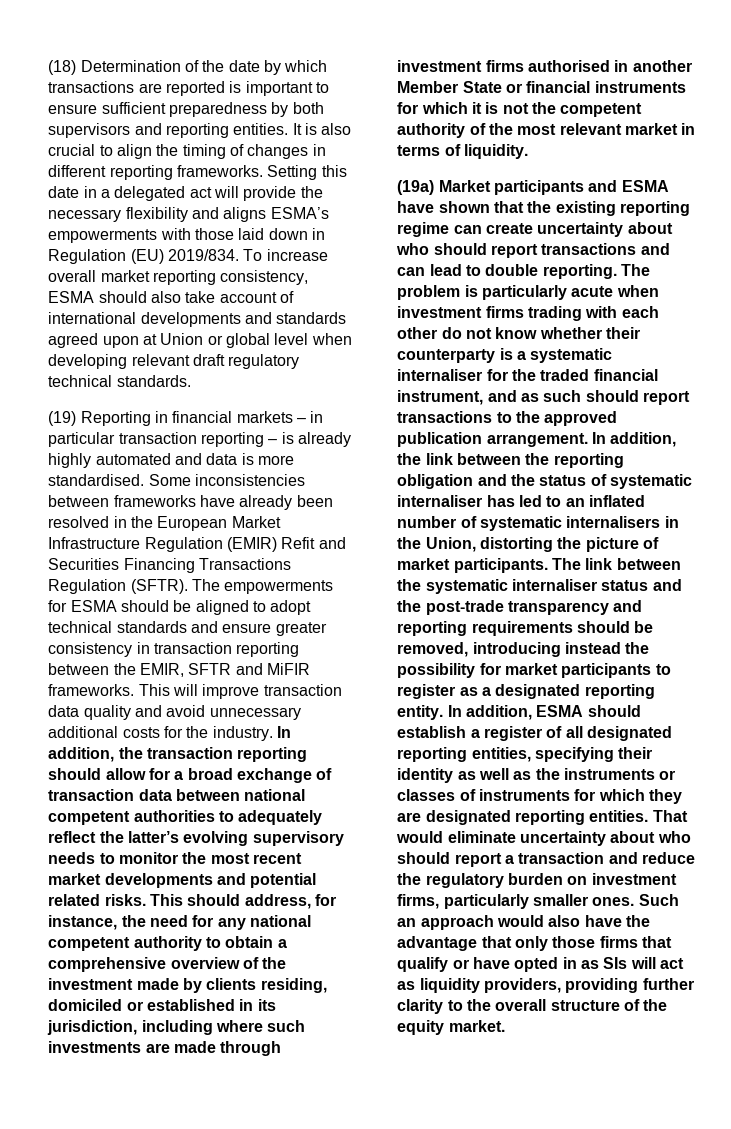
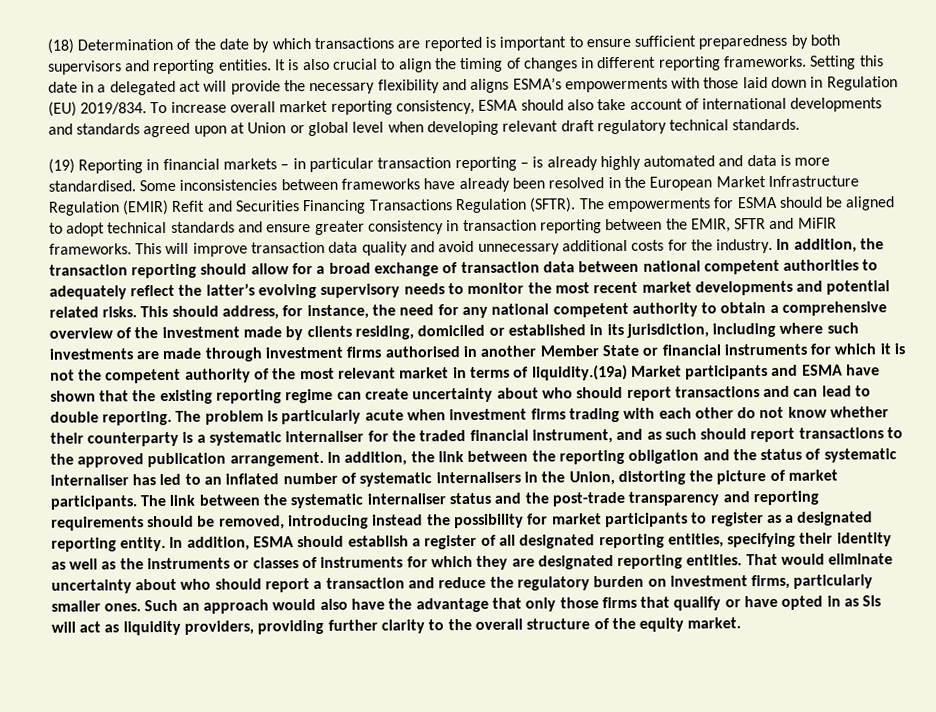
- This should address, for instance, the need for any national competent authority to obtain a comprehensive overview of the investment made by clients residing, domiciled or established in its jurisdiction, including where such investments are made through investment firms authorised in another Member State or financial instruments for which it is not the competent authority of the most relevant market in terms of liquidity.
- (19a) Market participants and ESMA have shown that the existing reporting regime can create uncertainty about who should report transactions and can lead to double reporting.
+ This should address, for instance, the need for any national competent authority to obtain a comprehensive overview of the investment made by clients residing, domiciled or established in its jurisdiction, including where such investments are made through investment firms authorised in another Member State or financial instruments for which it is not the competent authority of the most relevant market in terms of liquidity.(19a) Market participants and ESMA have shown that the existing reporting regime can create uncertainty about who should report transactions and can lead to double reporting.

